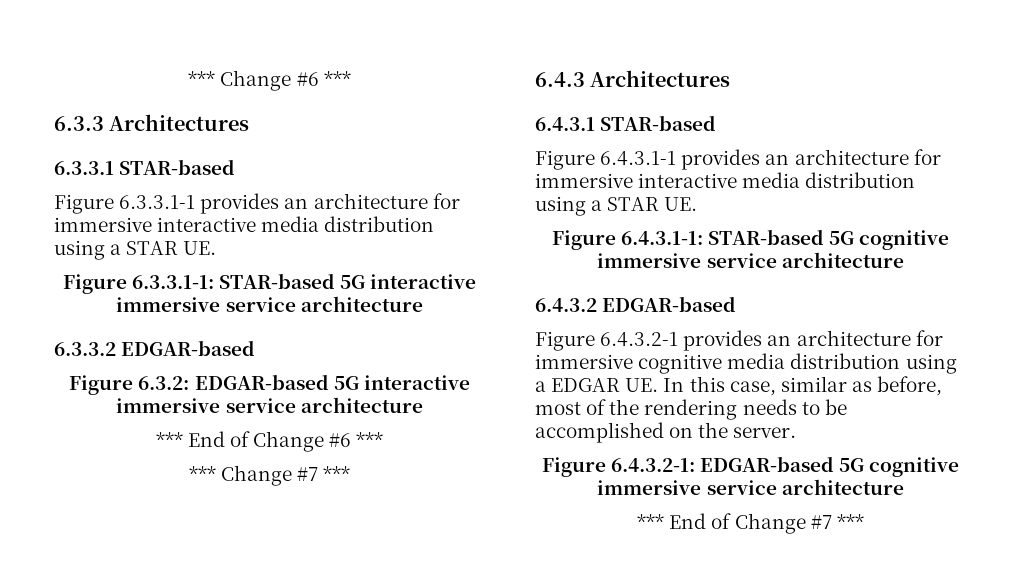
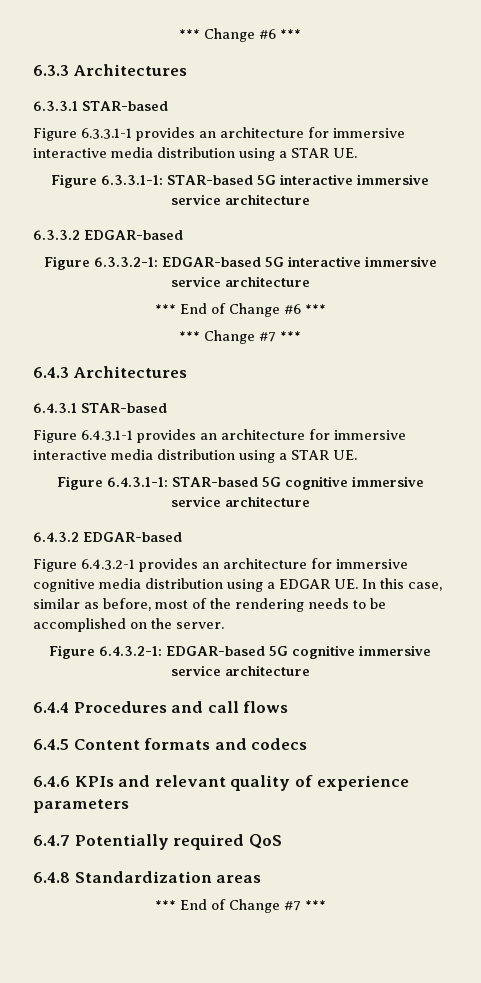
- Figure 6.3.2: EDGAR-based 5G interactive immersive service architecture
+ Figure 6.3.3.2-1: EDGAR-based 5G interactive immersive service architecture
+ 6.4.4 Procedures and call flows
+ 6.4.5 Content formats and codecs
+ 6.4.6 KPIs and relevant quality of experience parameters
+ 6.4.7 Potentially required QoS
+ 6.4.8 Standardization areas

